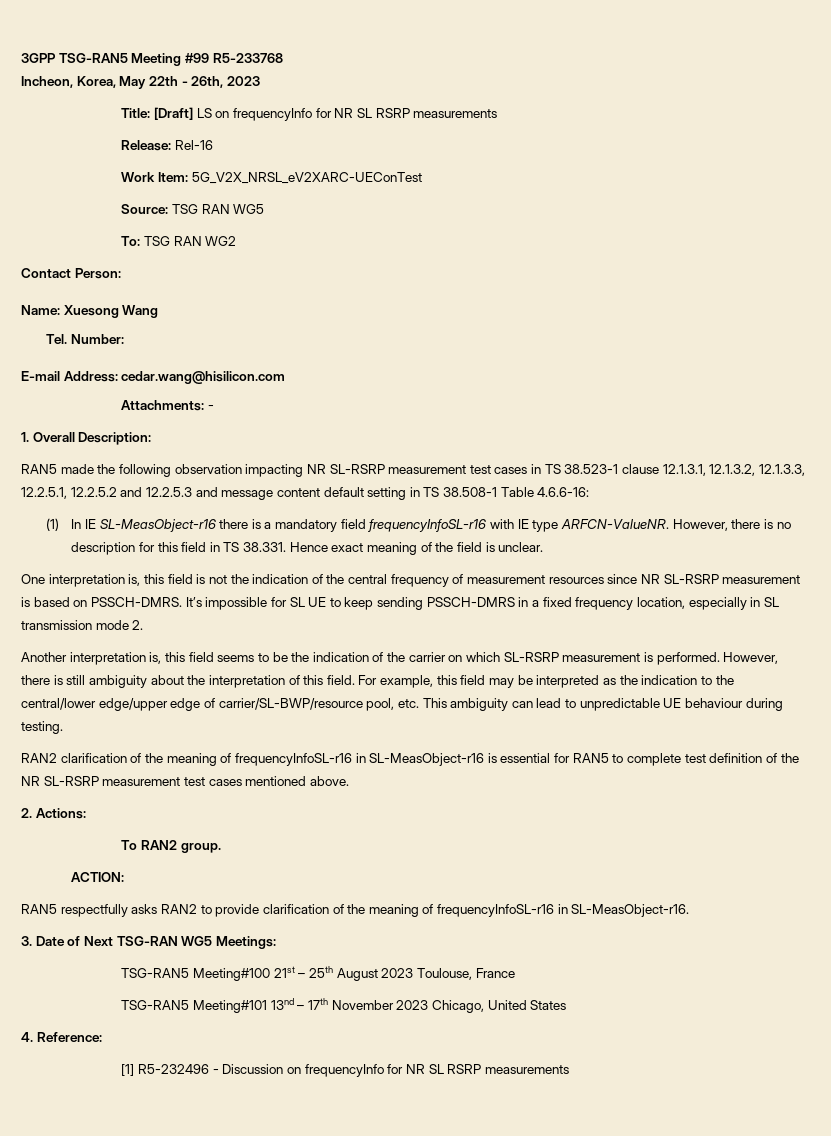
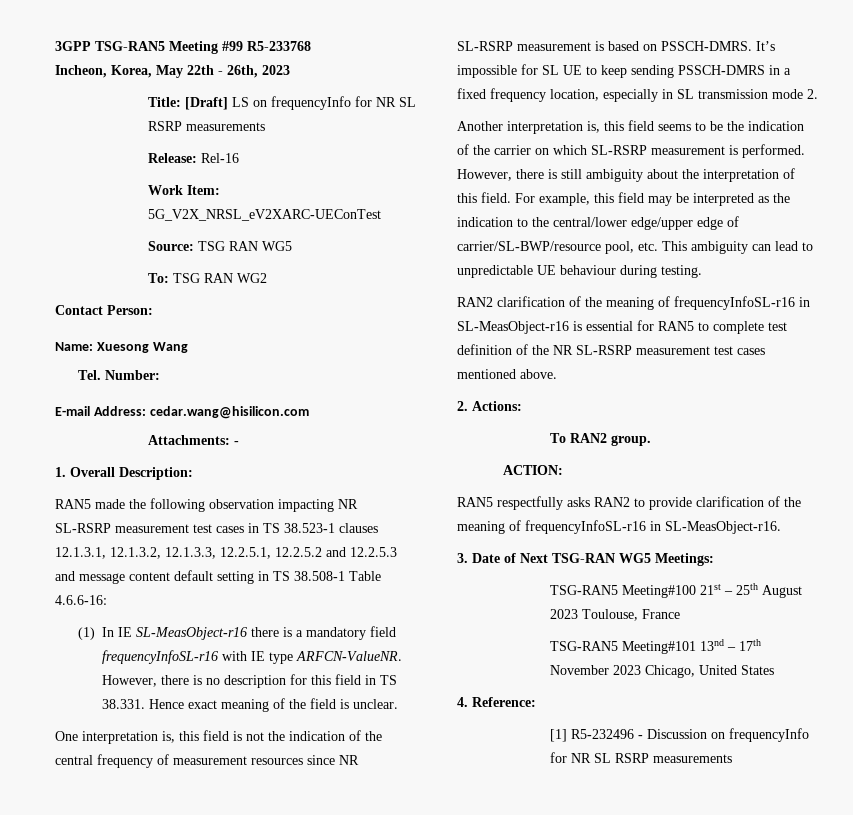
- RAN5 made the following observation impacting NR SL-RSRP measurement test cases in TS 38.523-1 clause 12.1.3.1, 12.1.3.2, 12.1.3.3, 12.2.5.1, 12.2.5.2 and 12.2.5.3 and message content default setting in TS 38.508-1 Table 4.6.6-16:
+ RAN5 made the following observation impacting NR SL-RSRP measurement test cases in TS 38.523-1 clauses 12.1.3.1, 12.1.3.2, 12.1.3.3, 12.2.5.1, 12.2.5.2 and 12.2.5.3 and message content default setting in TS 38.508-1 Table 4.6.6-16:

